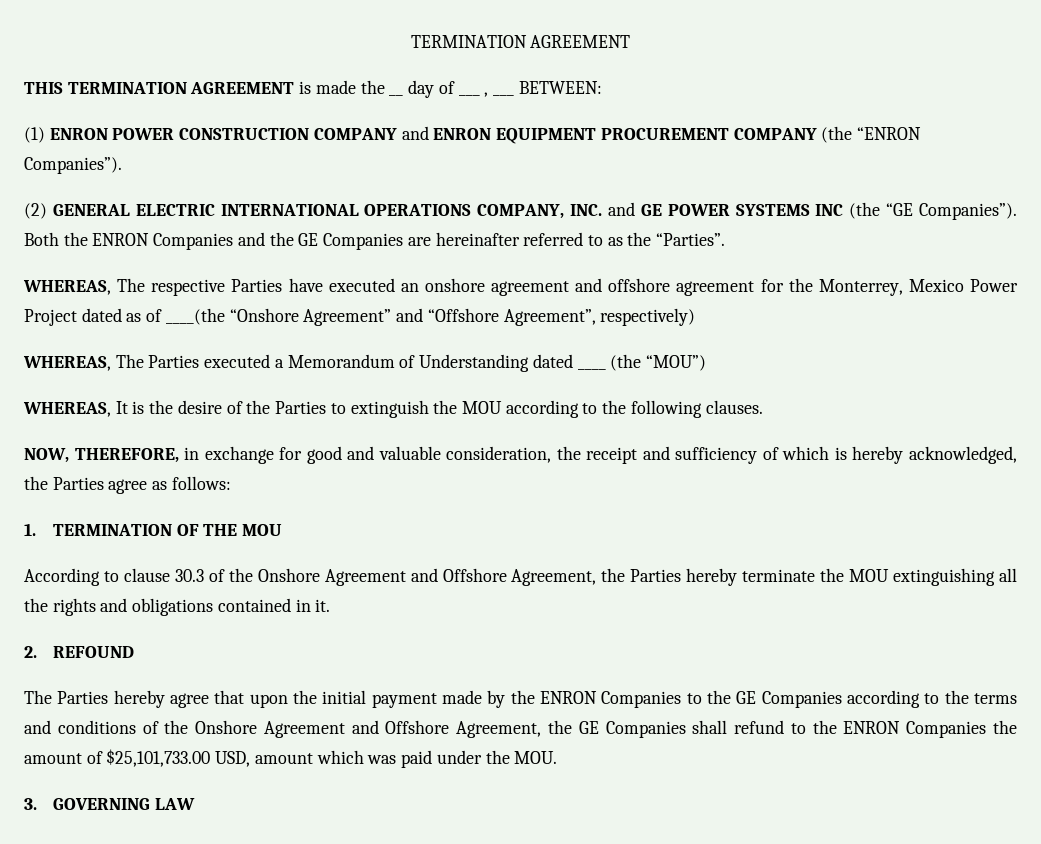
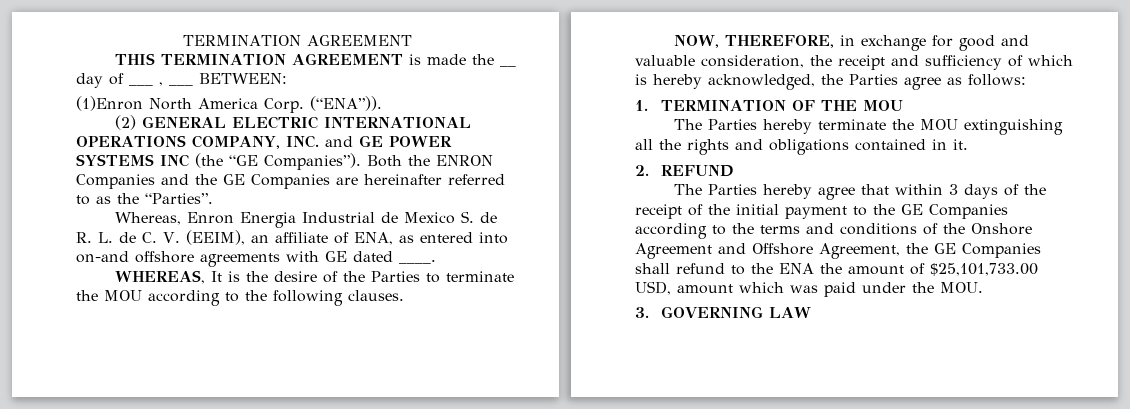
- (1) ENRON POWER CONSTRUCTION COMPANY and ENRON EQUIPMENT PROCUREMENT COMPANY (the “ENRON Companies”).
+ (1)Enron North America Corp. (“ENA”)).
- WHEREAS, The respective Parties have executed an onshore agreement and offshore agreement for the Monterrey, Mexico Power Project dated as of ____(the “Onshore Agreement” and “Offshore Agreement”, respectively)
- WHEREAS, The Parties executed a Memorandum of Understanding dated ____ (the “MOU”)
+ Whereas, Enron Energia Industrial de Mexico S. de R. L. de C. V. (EEIM), an affiliate of ENA, as entered into on-and offshore agreements with GE dated ____.
- WHEREAS, It is the desire of the Parties to extinguish the MOU according to the following clauses.
+ WHEREAS, It is the desire of the Parties to terminate the MOU according to the following clauses.
- According to clause 30.3 of the Onshore Agreement and Offshore Agreement, the Parties hereby terminate the MOU extinguishing all the rights and obligations contained in it.
+ The Parties hereby terminate the MOU extinguishing all the rights and obligations contained in it.
- 2. REFOUND
+ 2. REFUND
- The Parties hereby agree that upon the initial payment made by the ENRON Companies to the GE Companies according to the terms and conditions of the Onshore Agreement and Offshore Agreement, the GE Companies shall refund to the ENRON Companies the amount of $25,101,733.00 USD, amount which was paid under the MOU.
+ The Parties hereby agree that within 3 days of the receipt of the initial payment to the GE Companies according to the terms and conditions of the Onshore Agreement and Offshore Agreement, the GE Companies shall refund to the ENA the amount of $25,101,733.00 USD, amount which was paid under the MOU.

